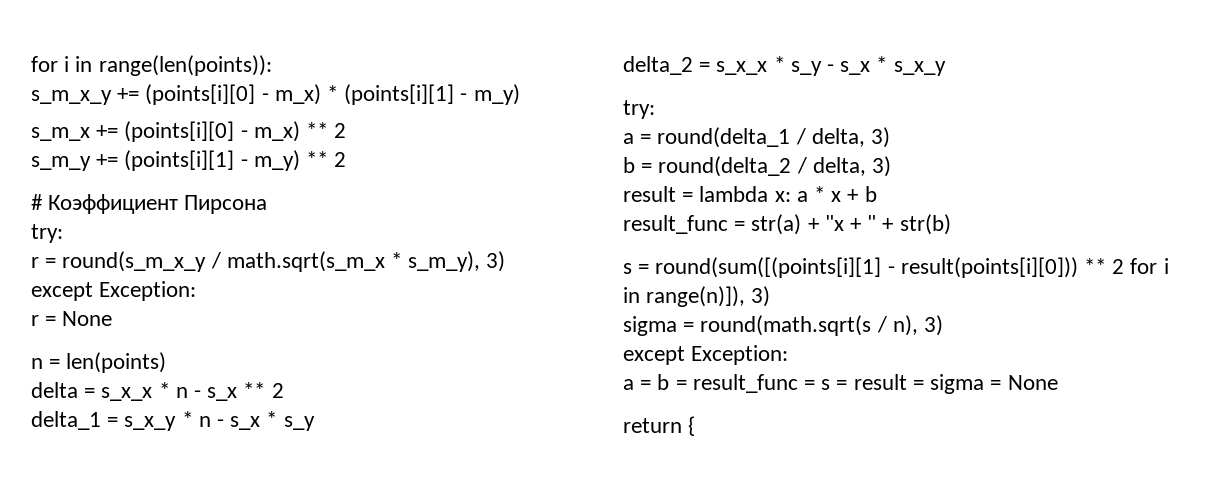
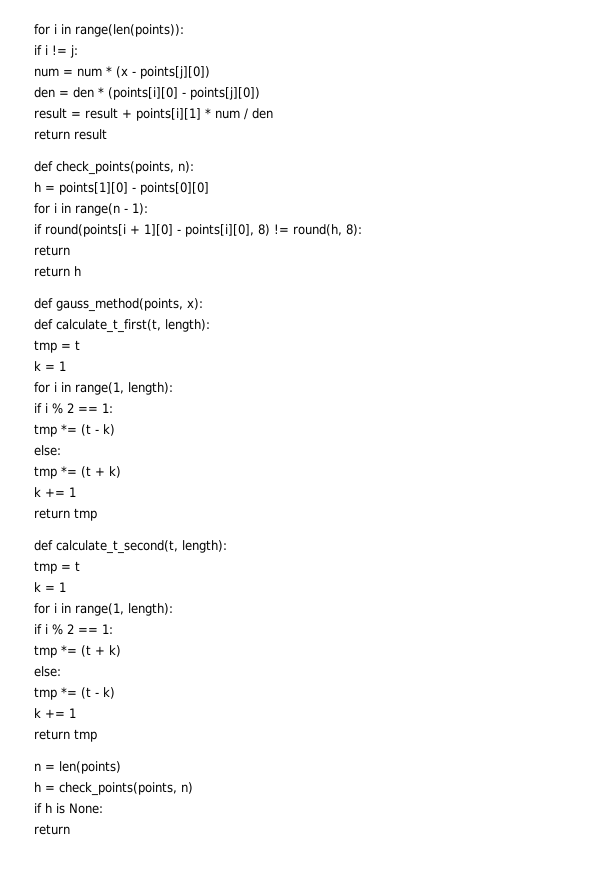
- s_m_x_y += (points[i][0] - m_x) * (points[i][1] - m_y)
- s_m_x += (points[i][0] - m_x) ** 2
- s_m_y += (points[i][1] - m_y) ** 2
- # Коэффициент Пирсона
- try:
- r = round(s_m_x_y / math.sqrt(s_m_x * s_m_y), 3)
- except Exception:
- r = None
+ if i != j:
+ num = num * (x - points[j][0])
+ den = den * (points[i][0] - points[j][0])
+ result = result + points[i][1] * num / den
+ return result
+ def check_points(points, n):
+ h = points[1][0] - points[0][0]
+ for i in range(n - 1):
+ if round(points[i + 1][0] - points[i][0], 8) != round(h, 8):
+ return
+ return h
+ def gauss_method(points, x):
+ def calculate_t_first(t, length):
+ tmp = t
+ k = 1
+ for i in range(1, length):
+ if i % 2 == 1:
+ tmp *= (t - k)
+ else:
+ tmp *= (t + k)
+ k += 1
+ return tmp
+ def calculate_t_second(t, length):
+ tmp = t
+ k = 1
+ for i in range(1, length):
+ if i % 2 == 1:
+ tmp *= (t + k)
+ else:
+ tmp *= (t - k)
+ k += 1
+ return tmp
  n = len(points)
- delta = s_x_x * n - s_x ** 2
- delta_1 = s_x_y * n - s_x * s_y
- delta_2 = s_x_x * s_y - s_x * s_x_y
- try:
- a = round(delta_1 / delta, 3)
- b = round(delta_2 / delta, 3)
- result = lambda x: a * x + b
- result_func = str(a) + "x + " + str(b)
- s = round(sum([(points[i][1] - result(points[i][0])) ** 2 for i in range(n)]), 3)
- sigma = round(math.sqrt(s / n), 3)
- except Exception:
- a = b = result_func = s = result = sigma = None
- return {
+ h = check_points(points, n)
+ if h is None:
+ return

